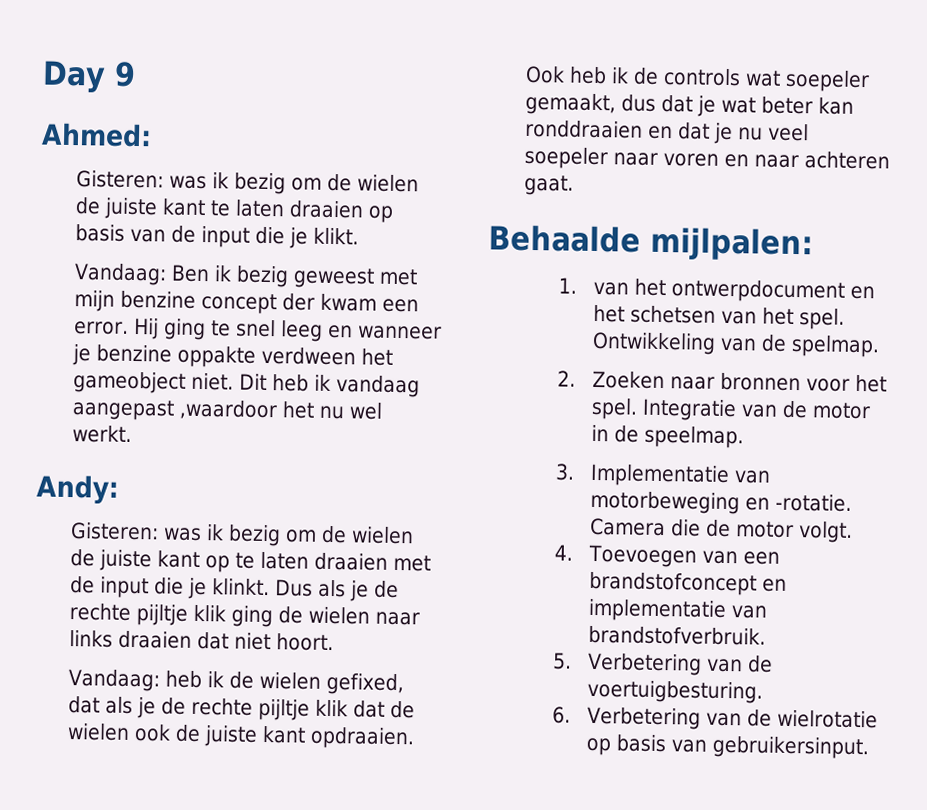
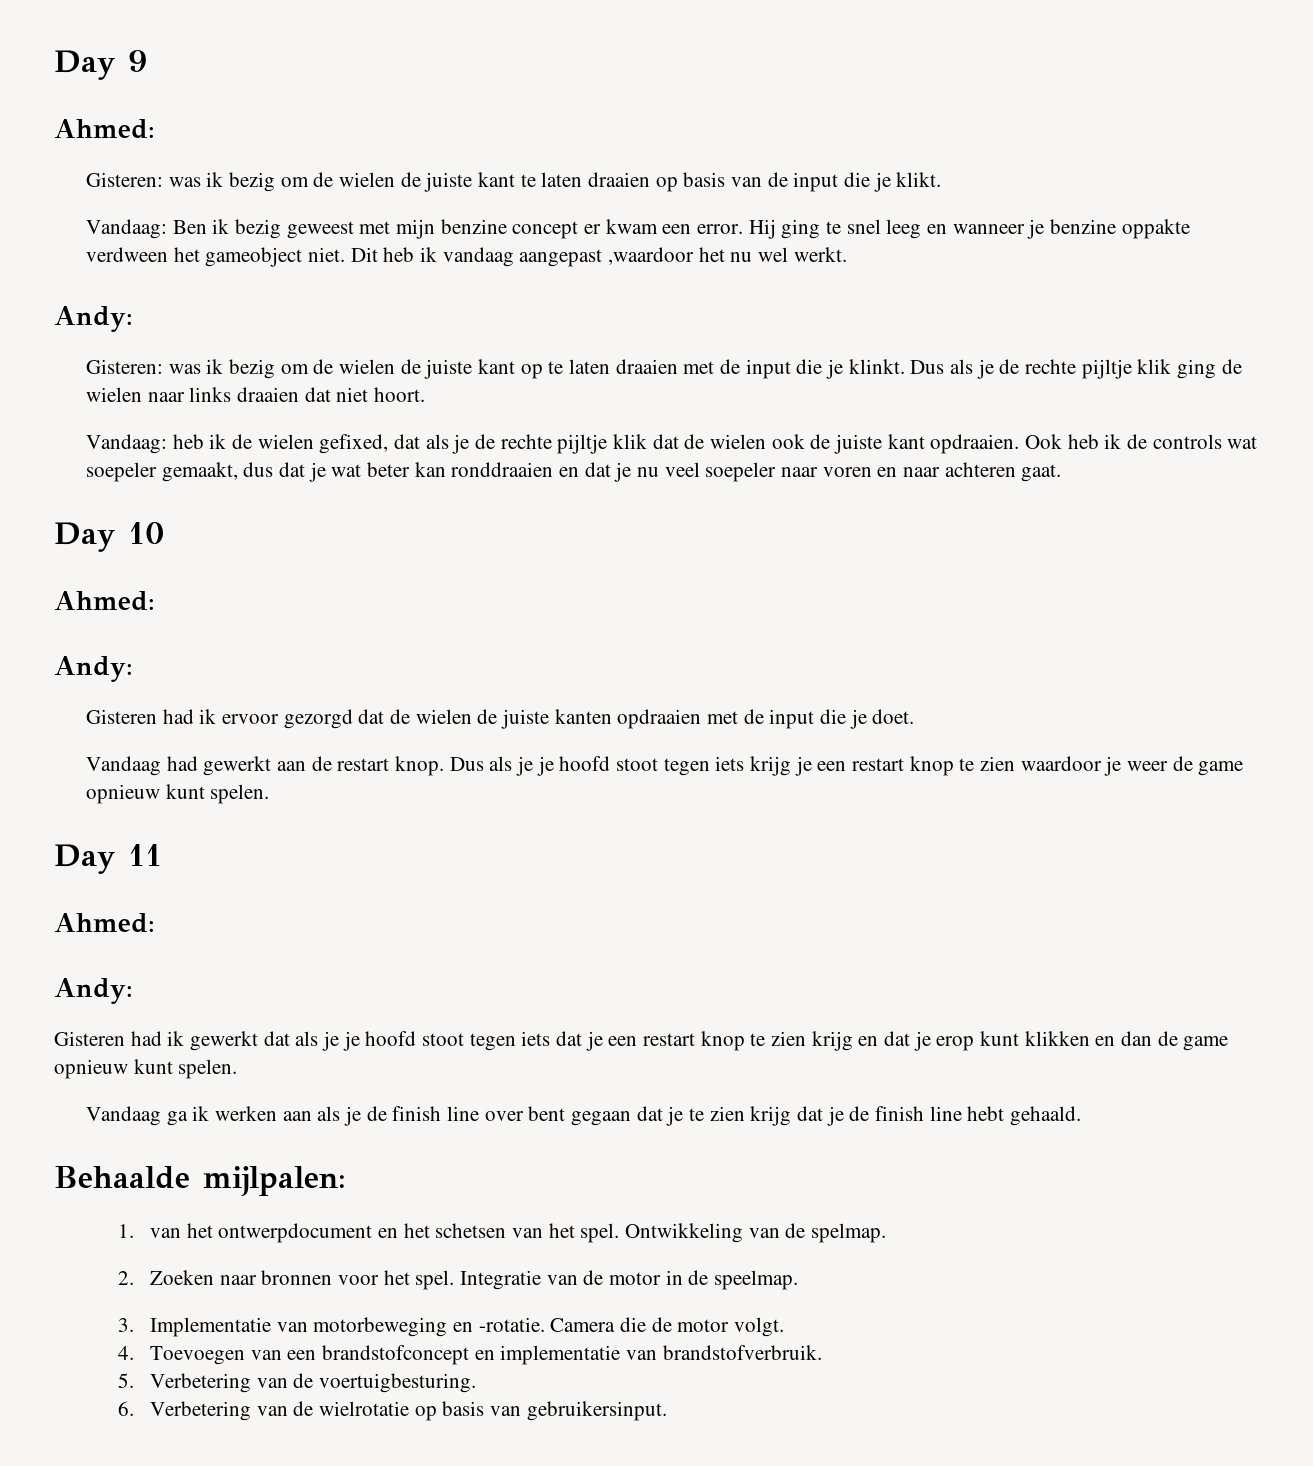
- Vandaag: Ben ik bezig geweest met mijn benzine concept der kwam een error.
+ Vandaag: Ben ik bezig geweest met mijn benzine concept er kwam een error.
+ Day 10
+ Ahmed:
+ Andy:
+ Gisteren had ik ervoor gezorgd dat de wielen de juiste kanten opdraaien met de input die je doet.
+ Vandaag had gewerkt aan de restart knop. Dus als je je hoofd stoot tegen iets krijg je een restart knop te zien waardoor je weer de game opnieuw kunt spelen.
+ Day 11
+ Ahmed:
+ Andy:
+ Gisteren had ik gewerkt dat als je je hoofd stoot tegen iets dat je een restart knop te zien krijg en dat je erop kunt klikken en dan de game opnieuw kunt spelen.
+ Vandaag ga ik werken aan als je de finish line over bent gegaan dat je te zien krijg dat je de finish line hebt gehaald.

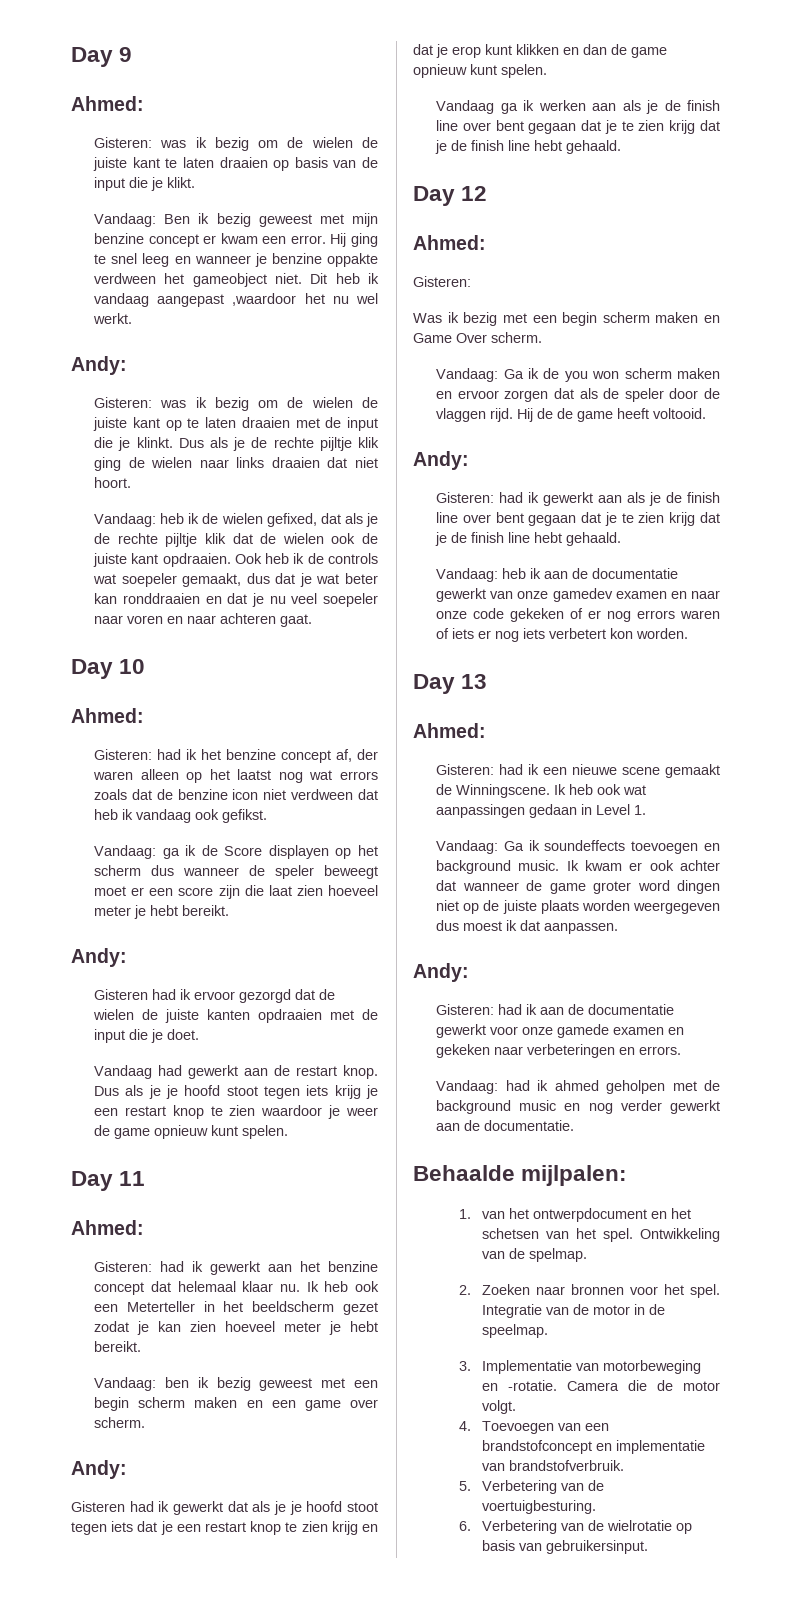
+ Gisteren: had ik het benzine concept af, der waren alleen op het laatst nog wat errors zoals dat de benzine icon niet verdween dat heb ik vandaag ook gefikst.
+ Vandaag: ga ik de Score displayen op het scherm dus wanneer de speler beweegt moet er een score zijn die laat zien hoeveel meter je hebt bereikt.
+ Gisteren: had ik gewerkt aan het benzine concept dat helemaal klaar nu. Ik heb ook een Meterteller in het beeldscherm gezet zodat je kan zien hoeveel meter je hebt bereikt.
+ Vandaag: ben ik bezig geweest met een begin scherm maken en een game over scherm.
+ Day 12
+ Ahmed:
+ Gisteren:
+ Was ik bezig met een begin scherm maken en Game Over scherm.
+ Vandaag: Ga ik de you won scherm maken en ervoor zorgen dat als de speler door de vlaggen rijd. Hij de de game heeft voltooid.
+ Andy:
+ Gisteren: had ik gewerkt aan als je de finish line over bent gegaan dat je te zien krijg dat je de finish line hebt gehaald.
+ Vandaag: heb ik aan de documentatie gewerkt van onze gamedev examen en naar onze code gekeken of er nog errors waren of iets er nog iets verbetert kon worden.
+ Day 13
+ Ahmed:
+ Gisteren: had ik een nieuwe scene gemaakt de Winningscene. Ik heb ook wat aanpassingen gedaan in Level 1.
+ Vandaag: Ga ik soundeffects toevoegen en background music. Ik kwam er ook achter dat wanneer de game groter word dingen niet op de juiste plaats worden weergegeven dus moest ik dat aanpassen.
+ Andy:
+ Gisteren: had ik aan de documentatie gewerkt voor onze gamede examen en gekeken naar verbeteringen en errors.
+ Vandaag: had ik ahmed geholpen met de background music en nog verder gewerkt aan de documentatie.

